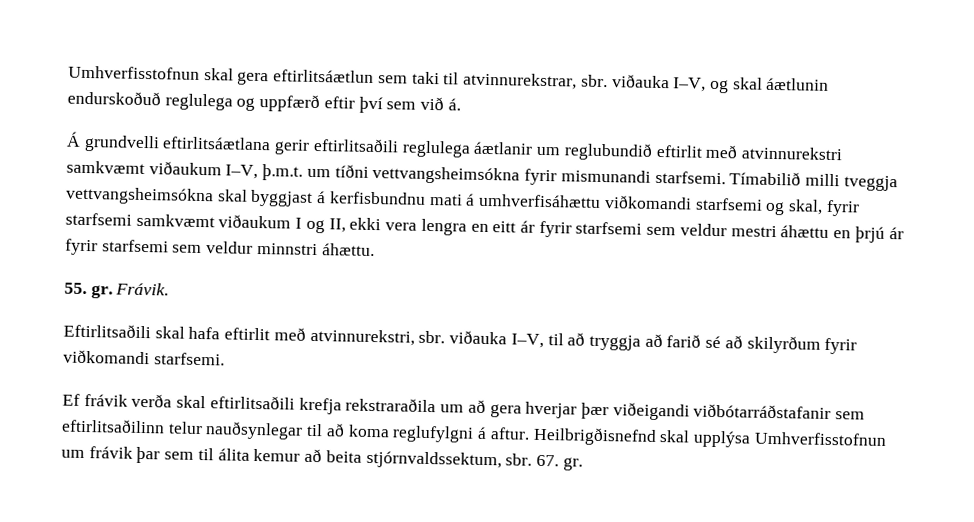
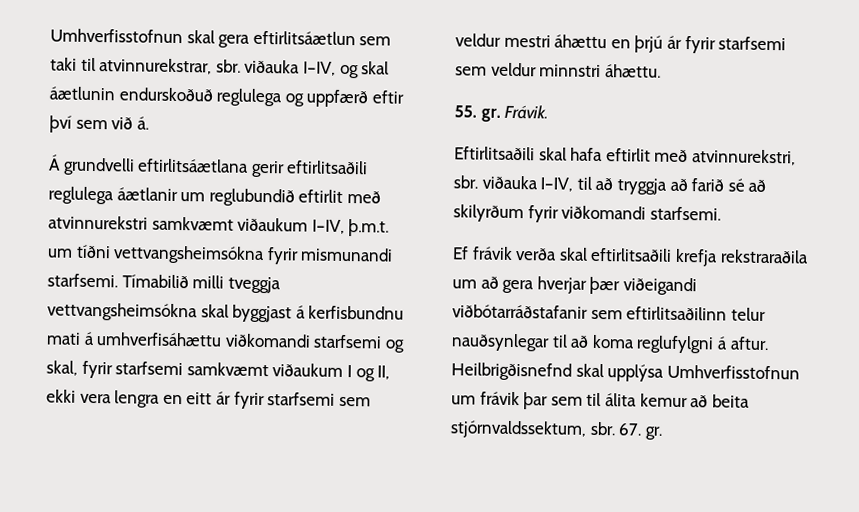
- Umhverfisstofnun skal gera eftirlitsáætlun sem taki til atvinnurekstrar, sbr. viðauka I–V, og skal áætlunin endurskoðuð reglulega og uppfærð eftir því sem við á.
+ Umhverfisstofnun skal gera eftirlitsáætlun sem taki til atvinnurekstrar, sbr. viðauka I–IV, og skal áætlunin endurskoðuð reglulega og uppfærð eftir því sem við á.
- Á grundvelli eftirlitsáætlana gerir eftirlitsaðili reglulega áætlanir um reglubundið eftirlit með atvinnurekstri samkvæmt viðaukum I–V, þ.m.t. um tíðni vettvangsheimsókna fyrir mismunandi starfsemi.
+ Á grundvelli eftirlitsáætlana gerir eftirlitsaðili reglulega áætlanir um reglubundið eftirlit með atvinnurekstri samkvæmt viðaukum I–IV, þ.m.t. um tíðni vettvangsheimsókna fyrir mismunandi starfsemi.
- Eftirlitsaðili skal hafa eftirlit með atvinnurekstri, sbr. viðauka I–V, til að tryggja að farið sé að skilyrðum fyrir viðkomandi starfsemi.
+ Eftirlitsaðili skal hafa eftirlit með atvinnurekstri, sbr. viðauka I–IV, til að tryggja að farið sé að skilyrðum fyrir viðkomandi starfsemi.

